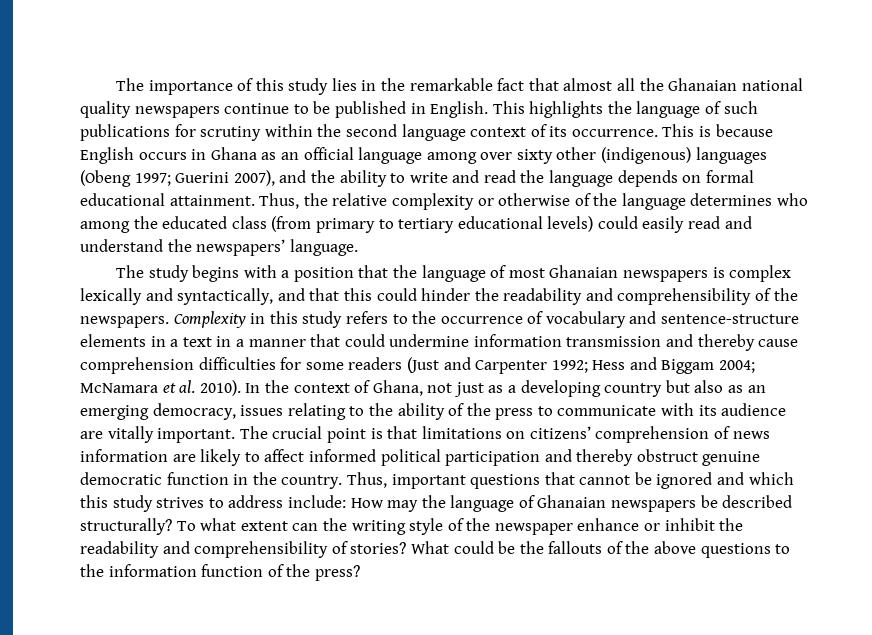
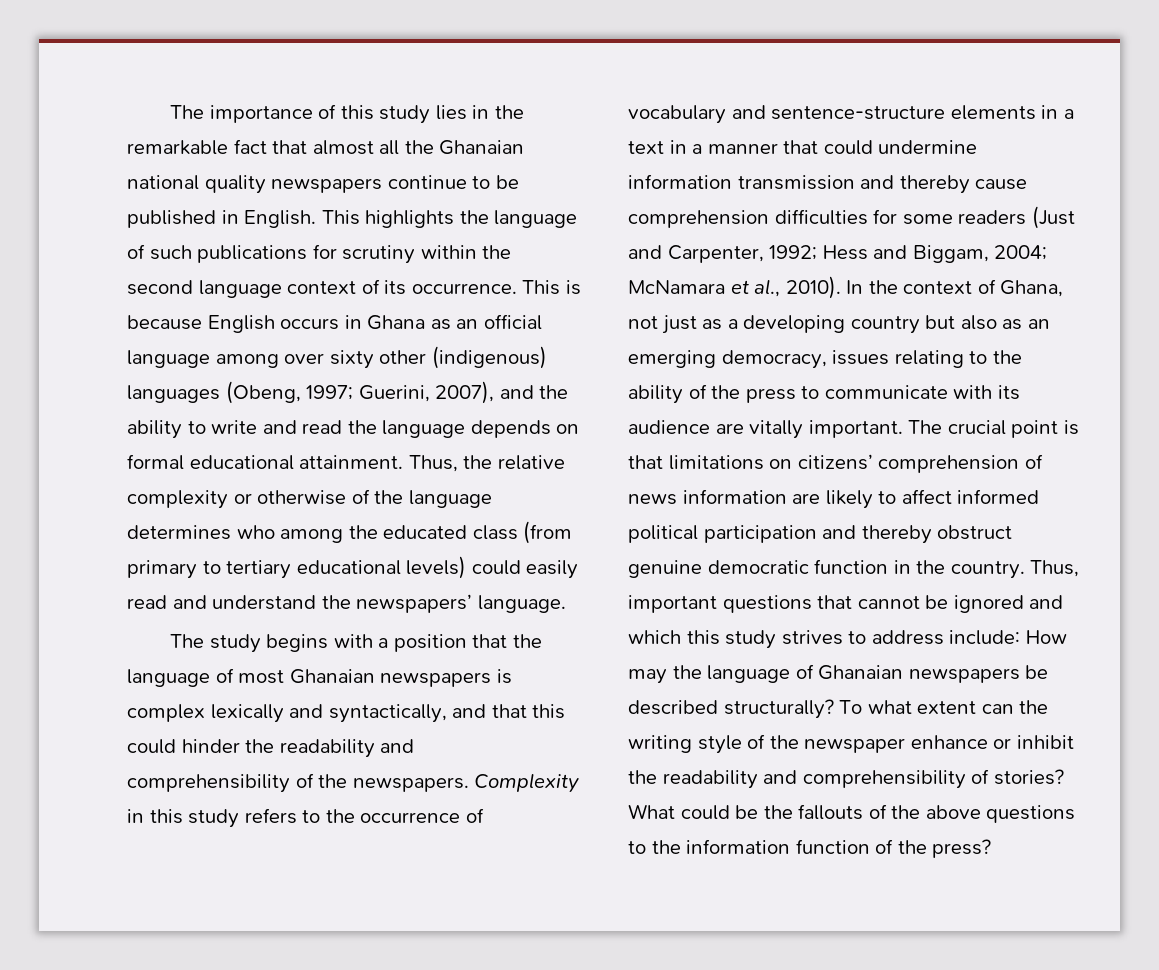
- This is because English occurs in Ghana as an official language among over sixty other (indigenous) languages (Obeng 1997; Guerini 2007), and the ability to write and read the language depends on formal educational attainment.
+ This is because English occurs in Ghana as an official language among over sixty other (indigenous) languages (Obeng, 1997; Guerini, 2007), and the ability to write and read the language depends on formal educational attainment.
- Complexity in this study refers to the occurrence of vocabulary and sentence-structure elements in a text in a manner that could undermine information transmission and thereby cause comprehension difficulties for some readers (Just and Carpenter 1992; Hess and Biggam 2004; McNamara et al. 2010).
+ Complexity in this study refers to the occurrence of vocabulary and sentence-structure elements in a text in a manner that could undermine information transmission and thereby cause comprehension difficulties for some readers (Just and Carpenter, 1992; Hess and Biggam, 2004; McNamara et al., 2010).

